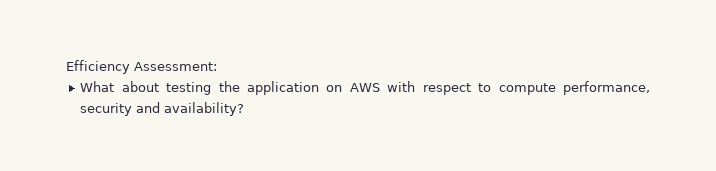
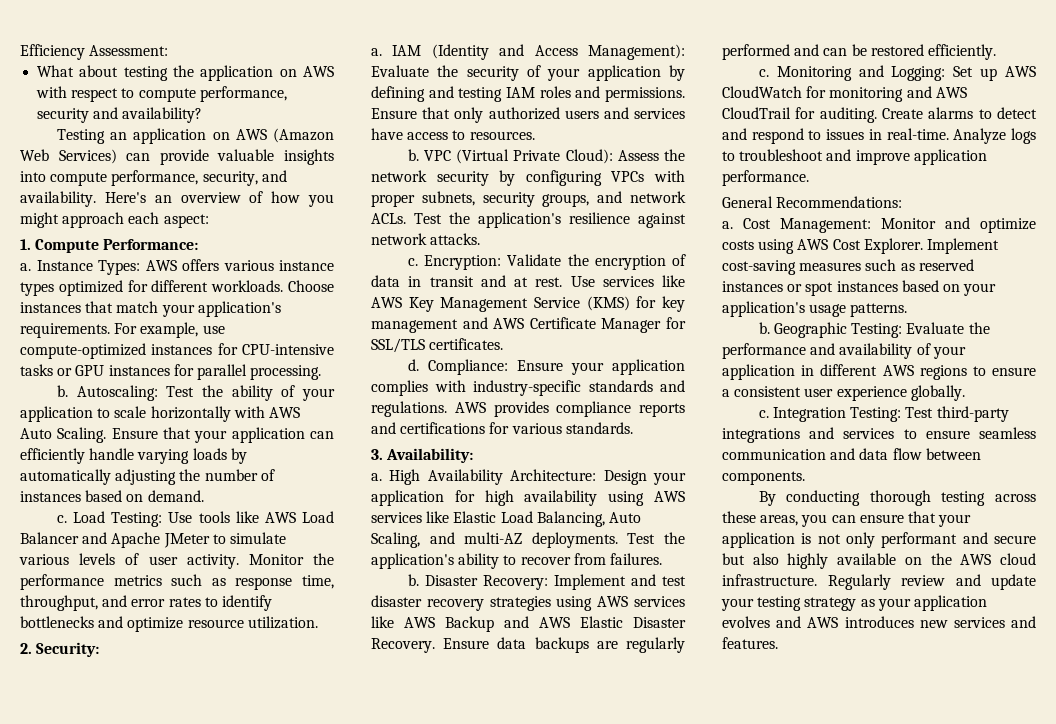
+ Testing an application on AWS (Amazon Web Services) can provide valuable insights into compute performance, security, and availability. Here's an overview of how you might approach each aspect:
+ 1. Compute Performance:
+ a. Instance Types: AWS offers various instance types optimized for different workloads. Choose instances that match your application's requirements. For example, use compute-optimized instances for CPU-intensive tasks or GPU instances for parallel processing.
+ b. Autoscaling: Test the ability of your application to scale horizontally with AWS Auto Scaling. Ensure that your application can efficiently handle varying loads by automatically adjusting the number of instances based on demand.
+ c. Load Testing: Use tools like AWS Load Balancer and Apache JMeter to simulate various levels of user activity. Monitor the performance metrics such as response time, throughput, and error rates to identify bottlenecks and optimize resource utilization.
+ 2. Security:
+ a. IAM (Identity and Access Management): Evaluate the security of your application by defining and testing IAM roles and permissions. Ensure that only authorized users and services have access to resources.
+ b. VPC (Virtual Private Cloud): Assess the network security by configuring VPCs with proper subnets, security groups, and network ACLs. Test the application's resilience against network attacks.
+ c. Encryption: Validate the encryption of data in transit and at rest. Use services like AWS Key Management Service (KMS) for key management and AWS Certificate Manager for SSL/TLS certificates.
+ d. Compliance: Ensure your application complies with industry-specific standards and regulations. AWS provides compliance reports and certifications for various standards.
+ 3. Availability:
+ a. High Availability Architecture: Design your application for high availability using AWS services like Elastic Load Balancing, Auto Scaling, and multi-AZ deployments. Test the application's ability to recover from failures.
+ b. Disaster Recovery: Implement and test disaster recovery strategies using AWS services like AWS Backup and AWS Elastic Disaster Recovery. Ensure data backups are regularly performed and can be restored efficiently.
+ c. Monitoring and Logging: Set up AWS CloudWatch for monitoring and AWS CloudTrail for auditing. Create alarms to detect and respond to issues in real-time. Analyze logs to troubleshoot and improve application performance.
+ General Recommendations:
+ a. Cost Management: Monitor and optimize costs using AWS Cost Explorer. Implement cost-saving measures such as reserved instances or spot instances based on your application's usage patterns.
+ b. Geographic Testing: Evaluate the performance and availability of your application in different AWS regions to ensure a consistent user experience globally.
+ c. Integration Testing: Test third-party integrations and services to ensure seamless communication and data flow between components.
+ By conducting thorough testing across these areas, you can ensure that your application is not only performant and secure but also highly available on the AWS cloud infrastructure. Regularly review and update your testing strategy as your application evolves and AWS introduces new services and features.

